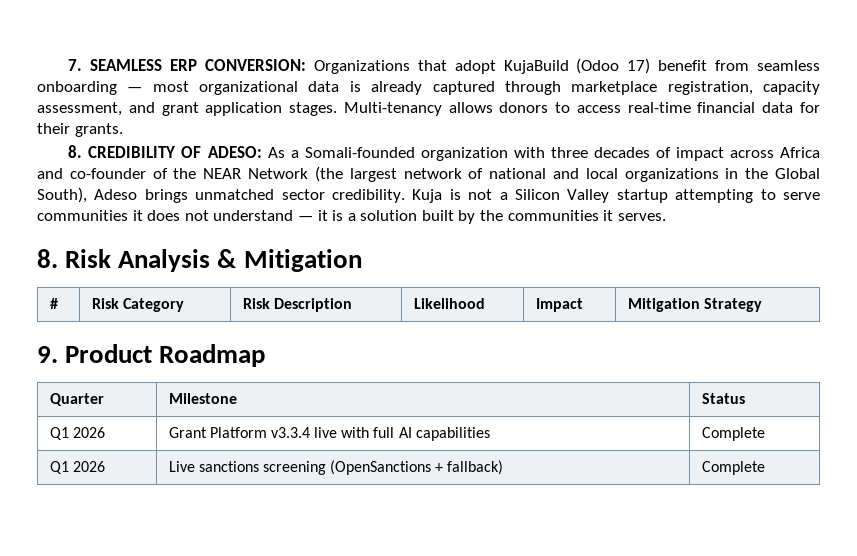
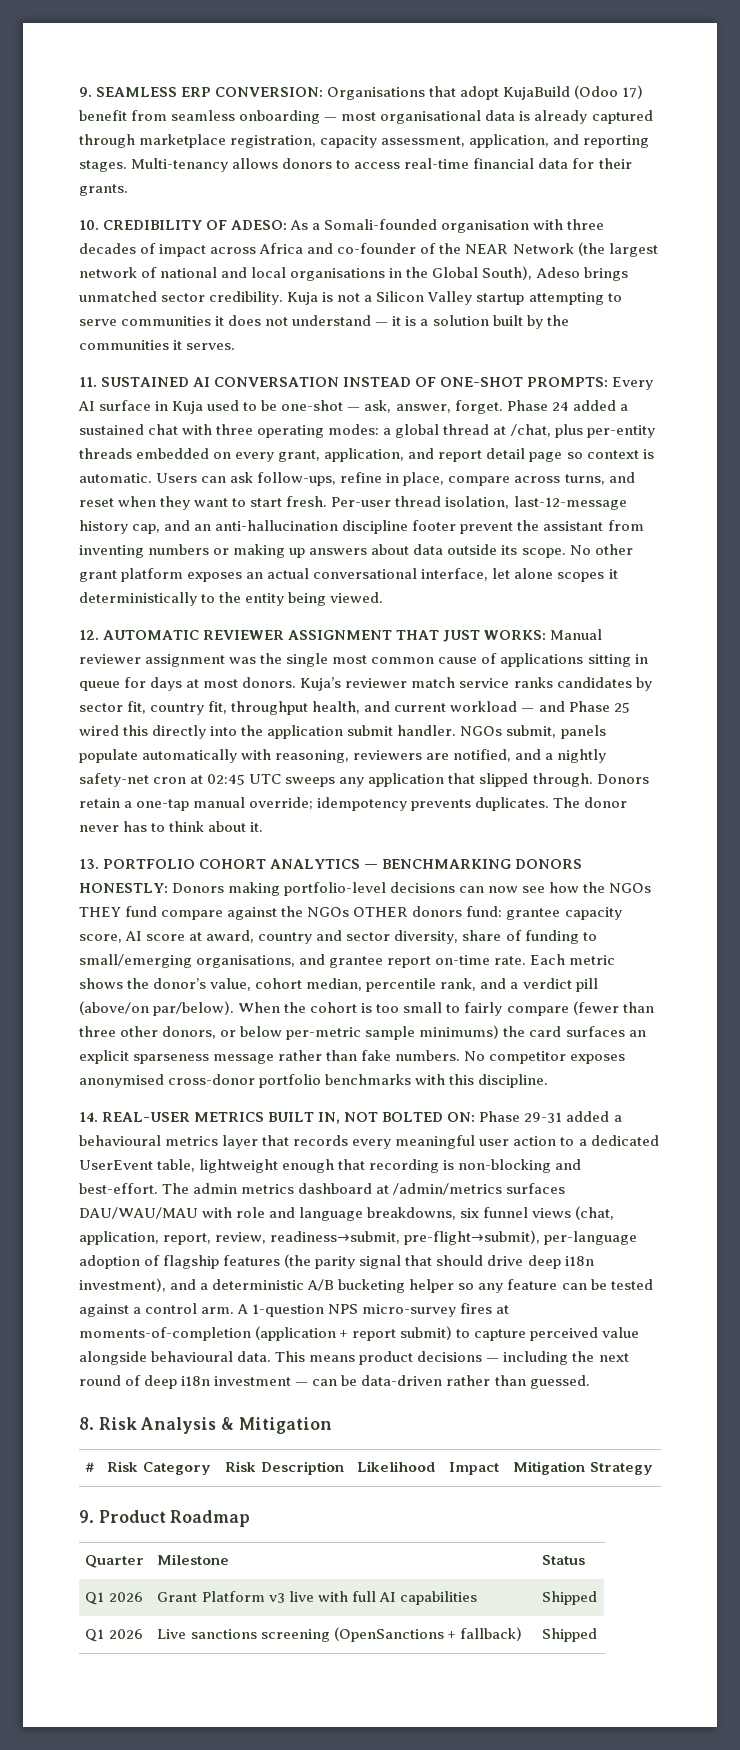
- 7. SEAMLESS ERP CONVERSION: Organizations that adopt KujaBuild (Odoo 17) benefit from seamless onboarding — most organizational data is already captured through marketplace registration, capacity assessment, and grant application stages.
+ 9. SEAMLESS ERP CONVERSION: Organisations that adopt KujaBuild (Odoo 17) benefit from seamless onboarding — most organisational data is already captured through marketplace registration, capacity assessment, application, and reporting stages.
- 8. CREDIBILITY OF ADESO: As a Somali-founded organization with three decades of impact across Africa and co-founder of the NEAR Network (the largest network of national and local organizations in the Global South), Adeso brings unmatched sector credibility.
+ 10. CREDIBILITY OF ADESO: As a Somali-founded organisation with three decades of impact across Africa and co-founder of the NEAR Network (the largest network of national and local organisations in the Global South), Adeso brings unmatched sector credibility.
+ 11. SUSTAINED AI CONVERSATION INSTEAD OF ONE-SHOT PROMPTS: Every AI surface in Kuja used to be one-shot — ask, answer, forget. Phase 24 added a sustained chat with three operating modes: a global thread at /chat, plus per-entity threads embedded on every grant, application, and report detail page so context is automatic. Users can ask follow-ups, refine in place, compare across turns, and reset when they want to start fresh. Per-user thread isolation, last-12-message history cap, and an anti-hallucination discipline footer prevent the assistant from inventing numbers or making up answers about data outside its scope. No other grant platform exposes an actual conversational interface, let alone scopes it deterministically to the entity being viewed.
+ 12. AUTOMATIC REVIEWER ASSIGNMENT THAT JUST WORKS: Manual reviewer assignment was the single most common cause of applications sitting in queue for days at most donors. Kuja’s reviewer match service ranks candidates by sector fit, country fit, throughput health, and current workload — and Phase 25 wired this directly into the application submit handler. NGOs submit, panels populate automatically with reasoning, reviewers are notified, and a nightly safety-net cron at 02:45 UTC sweeps any application that slipped through. Donors retain a one-tap manual override; idempotency prevents duplicates. The donor never has to think about it.
+ 13. PORTFOLIO COHORT ANALYTICS — BENCHMARKING DONORS HONESTLY: Donors making portfolio-level decisions can now see how the NGOs THEY fund compare against the NGOs OTHER donors fund: grantee capacity score, AI score at award, country and sector diversity, share of funding to small/emerging organisations, and grantee report on-time rate. Each metric shows the donor’s value, cohort median, percentile rank, and a verdict pill (above/on par/below). When the cohort is too small to fairly compare (fewer than three other donors, or below per-metric sample minimums) the card surfaces an explicit sparseness message rather than fake numbers. No competitor exposes anonymised cross-donor portfolio benchmarks with this discipline.
+ 14. REAL-USER METRICS BUILT IN, NOT BOLTED ON: Phase 29-31 added a behavioural metrics layer that records every meaningful user action to a dedicated UserEvent table, lightweight enough that recording is non-blocking and best-effort. The admin metrics dashboard at /admin/metrics surfaces DAU/WAU/MAU with role and language breakdowns, six funnel views (chat, application, report, review, readiness→submit, pre-flight→submit), per-language adoption of flagship features (the parity signal that should drive deep i18n investment), and a deterministic A/B bucketing helper so any feature can be tested against a control arm. A 1-question NPS micro-survey fires at moments-of-completion (application + report submit) to capture perceived value alongside behavioural data. This means product decisions — including the next round of deep i18n investment — can be data-driven rather than guessed.
- Q1 2026 | Grant Platform v3.3.4 live with full AI capabilities | Complete
+ Q1 2026 | Grant Platform v3 live with full AI capabilities | Shipped
- Q1 2026 | Live sanctions screening (OpenSanctions + fallback) | Complete
+ Q1 2026 | Live sanctions screening (OpenSanctions + fallback) | Shipped

